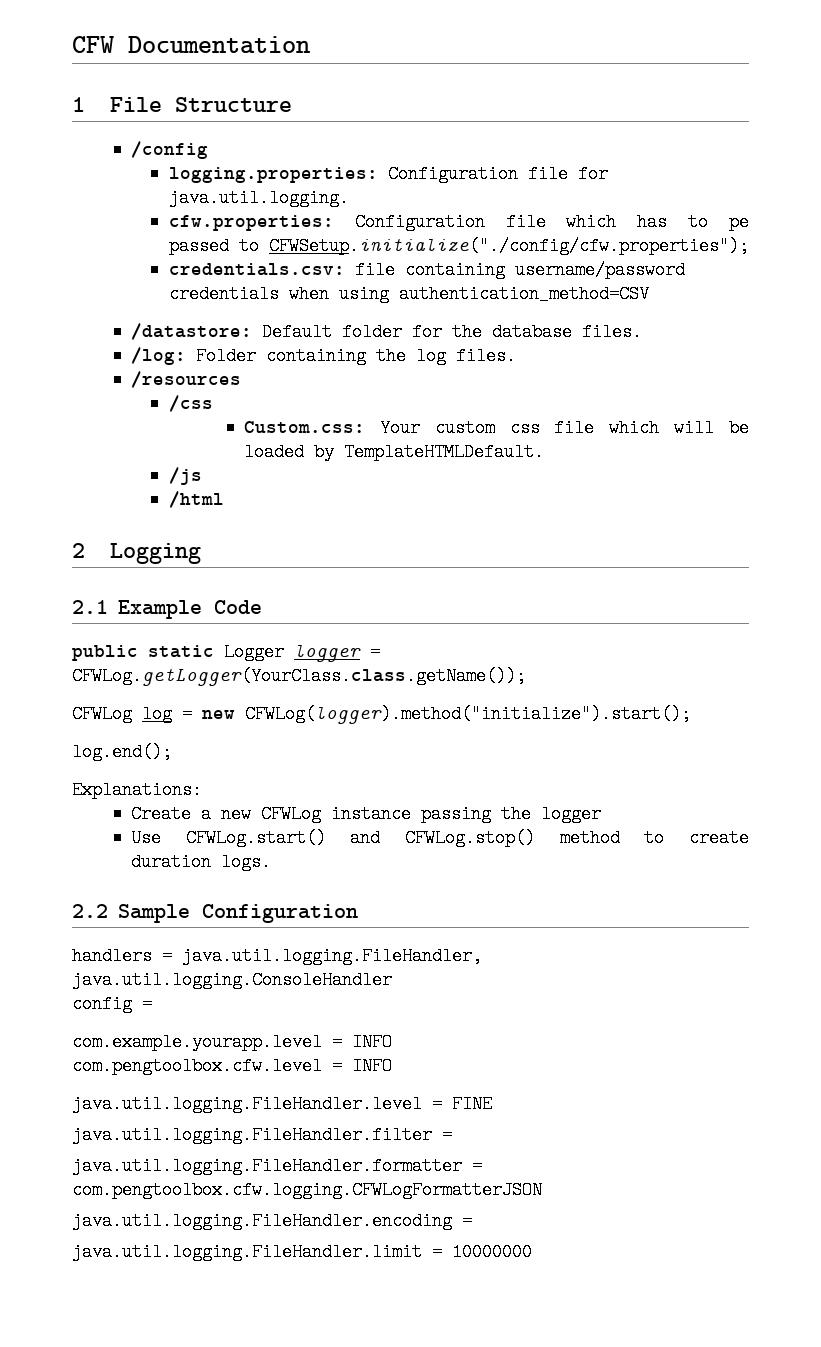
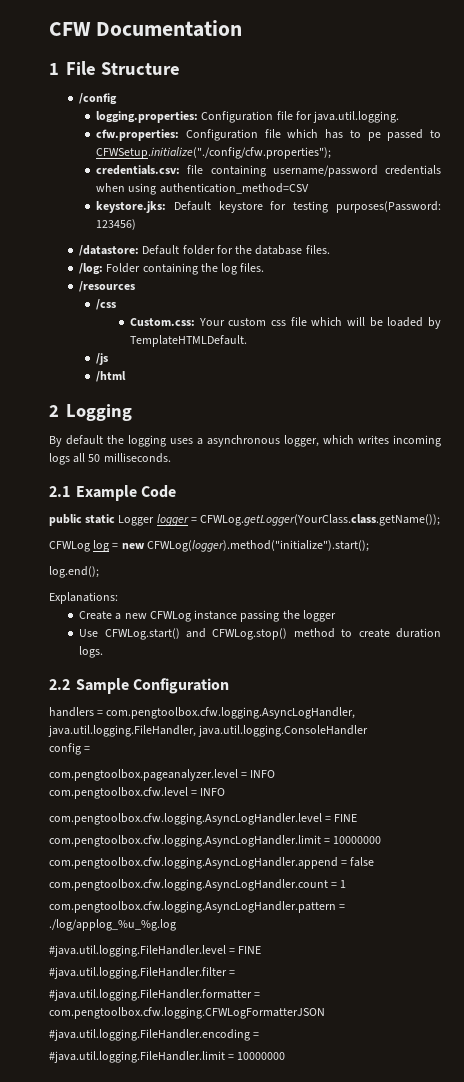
+ keystore.jks: Default keystore for testing purposes(Password: 123456)
+ By default the logging uses a asynchronous logger, which writes incoming logs all 50 milliseconds.
- handlers = java.util.logging.FileHandler, java.util.logging.ConsoleHandler
+ handlers = com.pengtoolbox.cfw.logging.AsyncLogHandler, java.util.logging.FileHandler, java.util.logging.ConsoleHandler
- com.example.yourapp.level = INFO
+ com.pengtoolbox.pageanalyzer.level = INFO
- java.util.logging.FileHandler.level = FINE
- java.util.logging.FileHandler.filter =
- java.util.logging.FileHandler.formatter = com.pengtoolbox.cfw.logging.CFWLogFormatterJSON
+ com.pengtoolbox.cfw.logging.AsyncLogHandler.level = FINE
+ com.pengtoolbox.cfw.logging.AsyncLogHandler.limit = 10000000
+ com.pengtoolbox.cfw.logging.AsyncLogHandler.append = false
+ com.pengtoolbox.cfw.logging.AsyncLogHandler.count = 1
+ com.pengtoolbox.cfw.logging.AsyncLogHandler.pattern = ./log/applog_%u_%g.log
+ #java.util.logging.FileHandler.level = FINE
+ #java.util.logging.FileHandler.filter =
+ #java.util.logging.FileHandler.formatter = com.pengtoolbox.cfw.logging.CFWLogFormatterJSON
- java.util.logging.FileHandler.encoding =
- java.util.logging.FileHandler.limit = 10000000
+ #java.util.logging.FileHandler.encoding =
+ #java.util.logging.FileHandler.limit = 10000000

